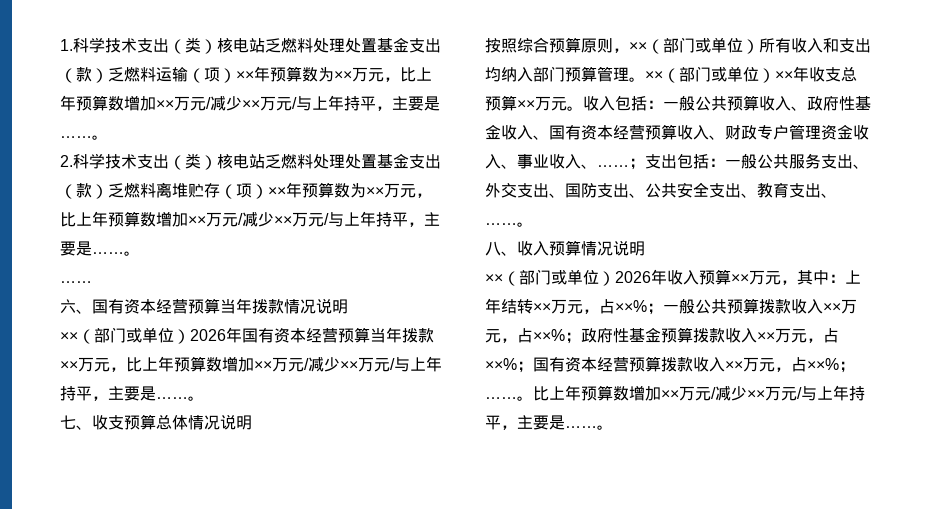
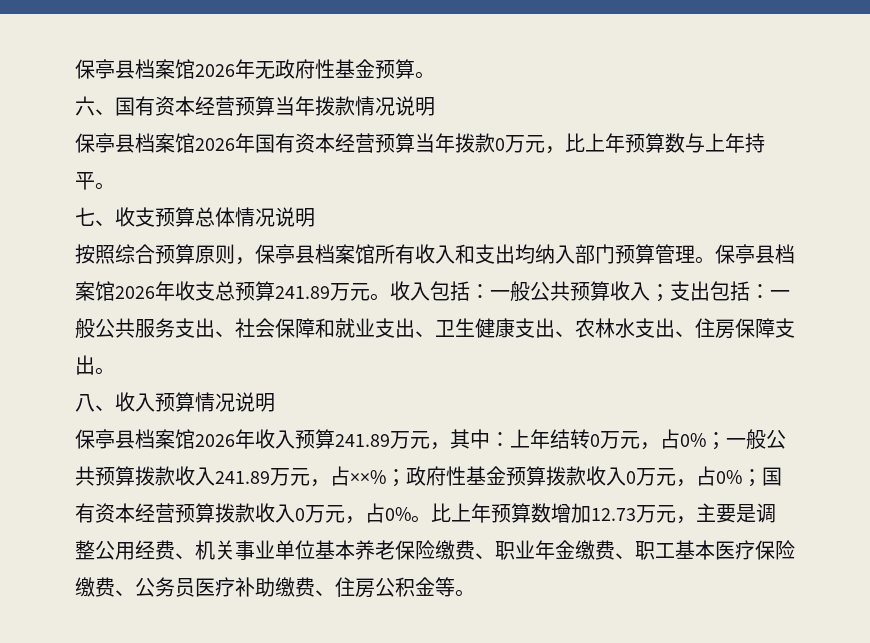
- 1.科学技术支出（类）核电站乏燃料处理处置基金支出（款）乏燃料运输（项）××年预算数为××万元，比上年预算数增加××万元/减少××万元/与上年持平，主要是……。
- 2.科学技术支出（类）核电站乏燃料处理处置基金支出（款）乏燃料离堆贮存（项）××年预算数为××万元，比上年预算数增加××万元/减少××万元/与上年持平，主要是……。
- ……
+ 保亭县档案馆2026年无政府性基金预算。
- ××（部门或单位）2026年国有资本经营预算当年拨款××万元，比上年预算数增加××万元/减少××万元/与上年持平，主要是……。
+ 保亭县档案馆2026年国有资本经营预算当年拨款0万元，比上年预算数与上年持平。
- 按照综合预算原则，××（部门或单位）所有收入和支出均纳入部门预算管理。
+ 按照综合预算原则，保亭县档案馆所有收入和支出均纳入部门预算管理。
- ××（部门或单位）××年收支总预算××万元。
+ 保亭县档案馆2026年收支总预算241.89万元。
- 收入包括：一般公共预算收入、政府性基金收入、国有资本经营预算收入、财政专户管理资金收入、事业收入、……；支出包括：一般公共服务支出、外交支出、国防支出、公共安全支出、教育支出、……。
+ 收入包括：一般公共预算收入；支出包括：一般公共服务支出、社会保障和就业支出、卫生健康支出、农林水支出、住房保障支出。
- ××（部门或单位）2026年收入预算××万元，其中：上年结转××万元，占××%；一般公共预算拨款收入××万元，占××%；政府性基金预算拨款收入××万元，占××%；国有资本经营预算拨款收入××万元，占××%；……。比上年预算数增加××万元/减少××万元/与上年持平，主要是……。
+ 保亭县档案馆2026年收入预算241.89万元，其中：上年结转0万元，占0%；一般公共预算拨款收入241.89万元，占××%；政府性基金预算拨款收入0万元，占0%；国有资本经营预算拨款收入0万元，占0%。比上年预算数增加12.73万元，主要是调整公用经费、机关事业单位基本养老保险缴费、职业年金缴费、职工基本医疗保险缴费、公务员医疗补助缴费、住房公积金等。

